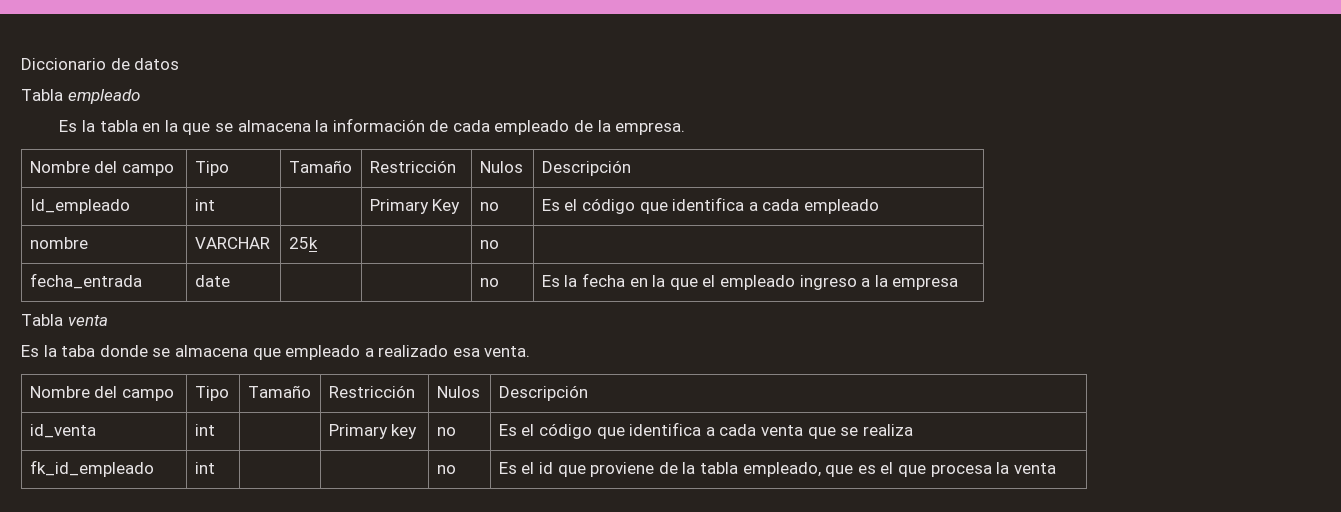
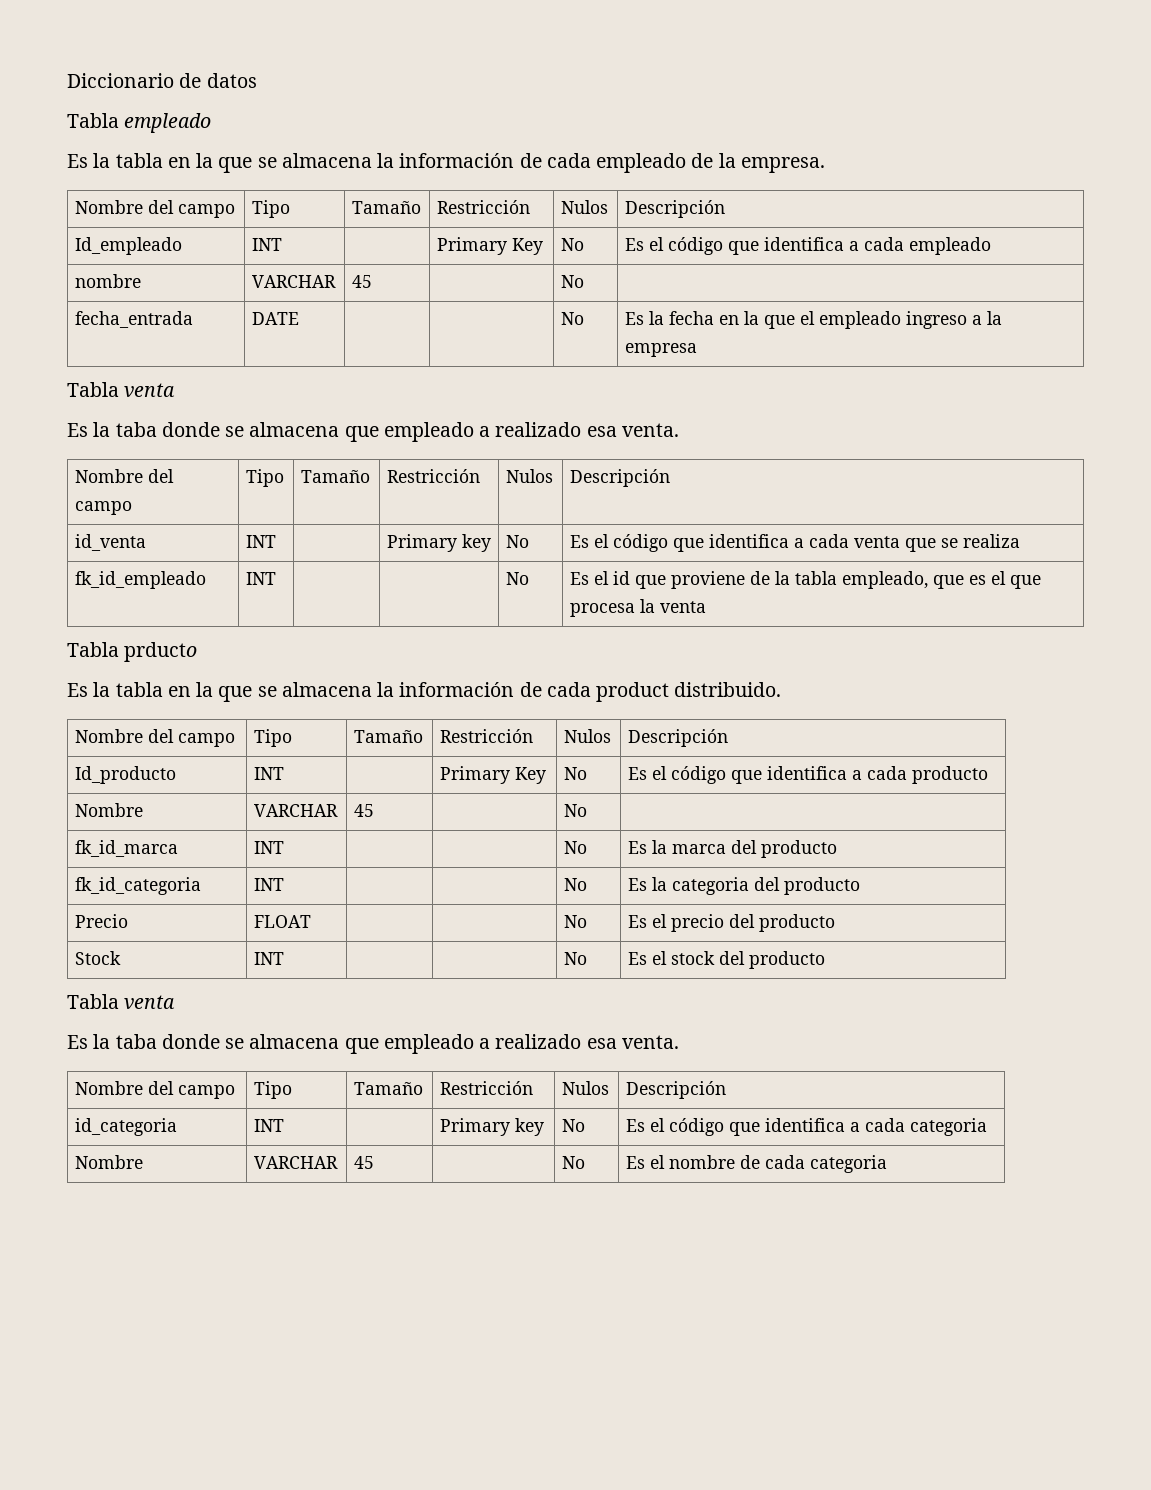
- Id_empleado | int | | Primary Key | no | Es el código que identifica a cada empleado
+ Id_empleado | INT | | Primary Key | No | Es el código que identifica a cada empleado
- nombre | VARCHAR | 25k | | no |
+ nombre | VARCHAR | 45 | | No |
- fecha_entrada | date | | | no | Es la fecha en la que el empleado ingreso a la empresa
+ fecha_entrada | DATE | | | No | Es la fecha en la que el empleado ingreso a la empresa
- id_venta | int | | Primary key | no | Es el código que identifica a cada venta que se realiza
+ id_venta | INT | | Primary key | No | Es el código que identifica a cada venta que se realiza
- fk_id_empleado | int | | | no | Es el id que proviene de la tabla empleado, que es el que procesa la venta
+ fk_id_empleado | INT | | | No | Es el id que proviene de la tabla empleado, que es el que procesa la venta
+ Tabla prducto
+ Es la tabla en la que se almacena la información de cada product distribuido.
+ Nombre del campo | Tipo | Tamaño | Restricción | Nulos | Descripción
+ Id_producto | INT | | Primary Key | No | Es el código que identifica a cada producto
+ Nombre | VARCHAR | 45 | | No |
+ fk_id_marca | INT | | | No | Es la marca del producto
+ fk_id_categoria | INT | | | No | Es la categoria del producto
+ Precio | FLOAT | | | No | Es el precio del producto
+ Stock | INT | | | No | Es el stock del producto
+ Tabla venta
+ Es la taba donde se almacena que empleado a realizado esa venta.
+ Nombre del campo | Tipo | Tamaño | Restricción | Nulos | Descripción
+ id_categoria | INT | | Primary key | No | Es el código que identifica a cada categoria
+ Nombre | VARCHAR | 45 | | No | Es el nombre de cada categoria

